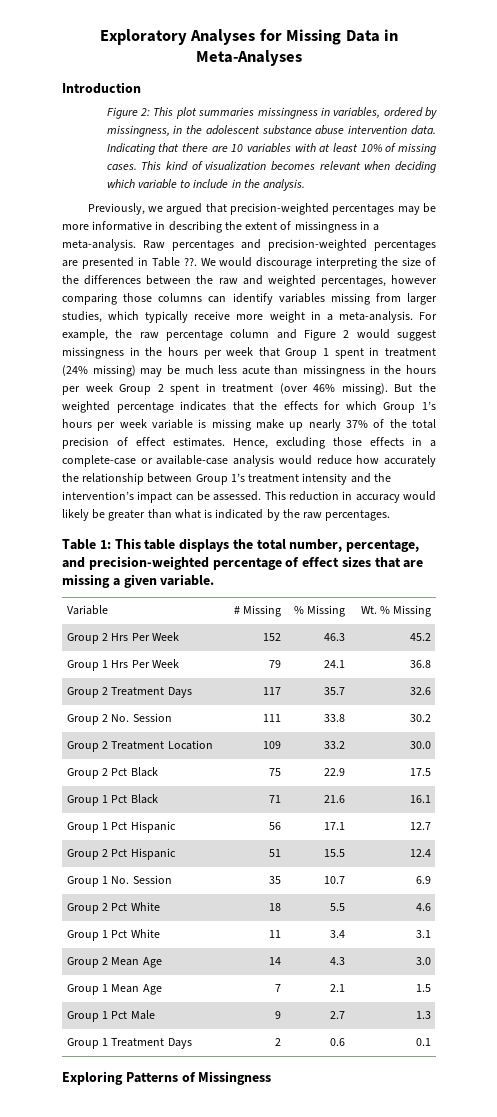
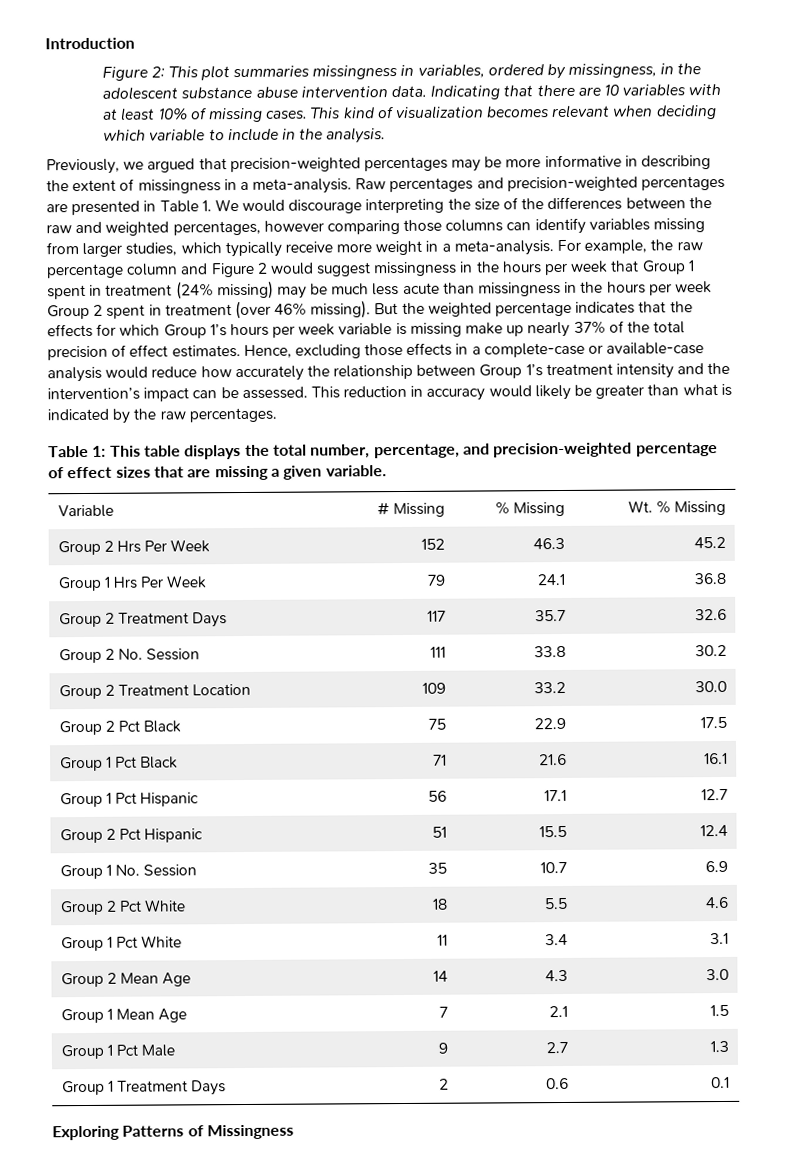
- Exploratory Analyses for Missing Data in Meta-Analyses
- Raw percentages and precision-weighted percentages are presented in Table ??. We would discourage interpreting the size of the differences between the raw and weighted percentages, however comparing those columns can identify variables missing from larger studies, which typically receive more weight in a meta-analysis.
+ Raw percentages and precision-weighted percentages are presented in Table 1. We would discourage interpreting the size of the differences between the raw and weighted percentages, however comparing those columns can identify variables missing from larger studies, which typically receive more weight in a meta-analysis.

